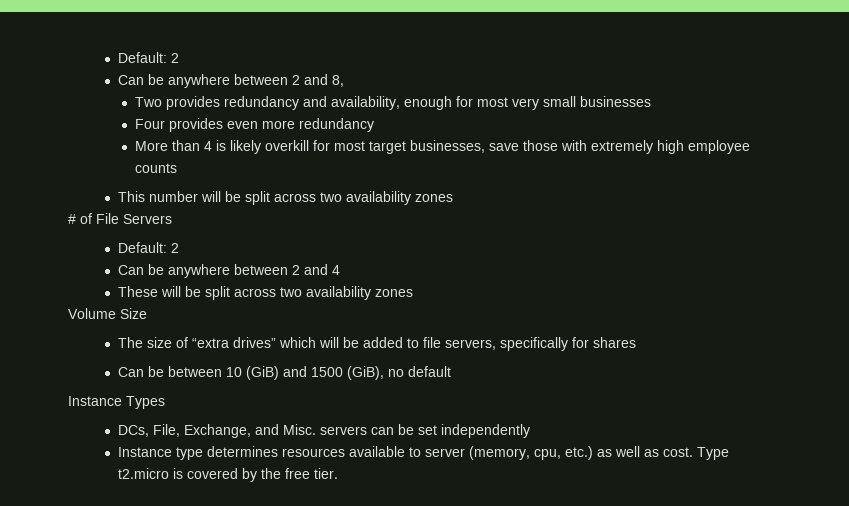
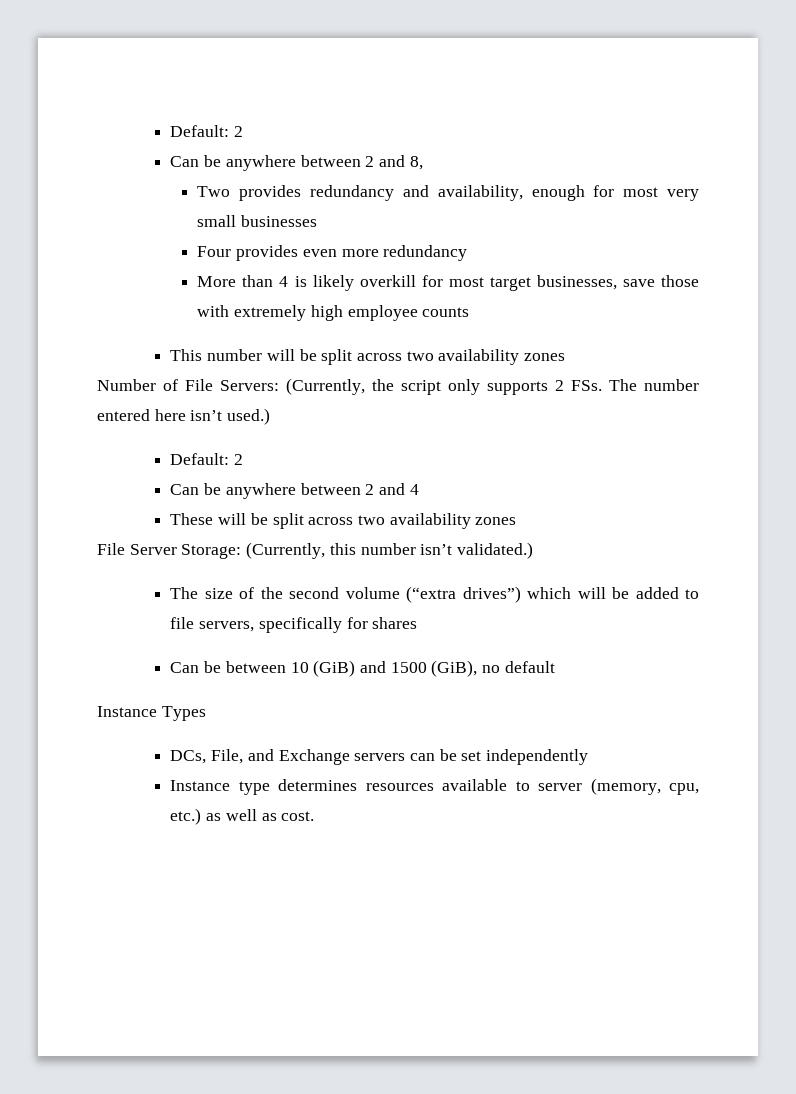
- # of File Servers
+ Number of File Servers: (Currently, the script only supports 2 FSs. The number entered here isn’t used.)
- Volume Size
- The size of “extra drives” which will be added to file servers, specifically for shares
+ File Server Storage: (Currently, this number isn’t validated.)
+ The size of the second volume (“extra drives”) which will be added to file servers, specifically for shares
- DCs, File, Exchange, and Misc. servers can be set independently
+ DCs, File, and Exchange servers can be set independently
- Type t2.micro is covered by the free tier.

